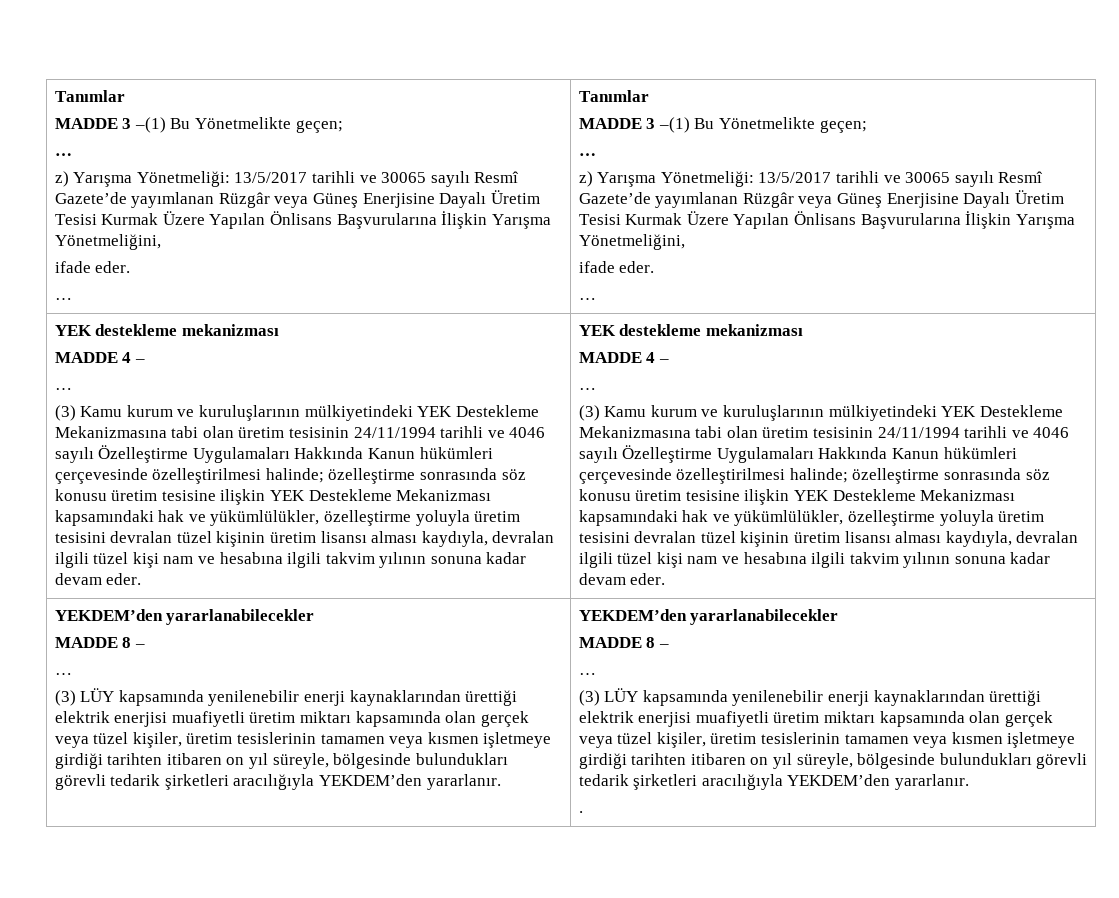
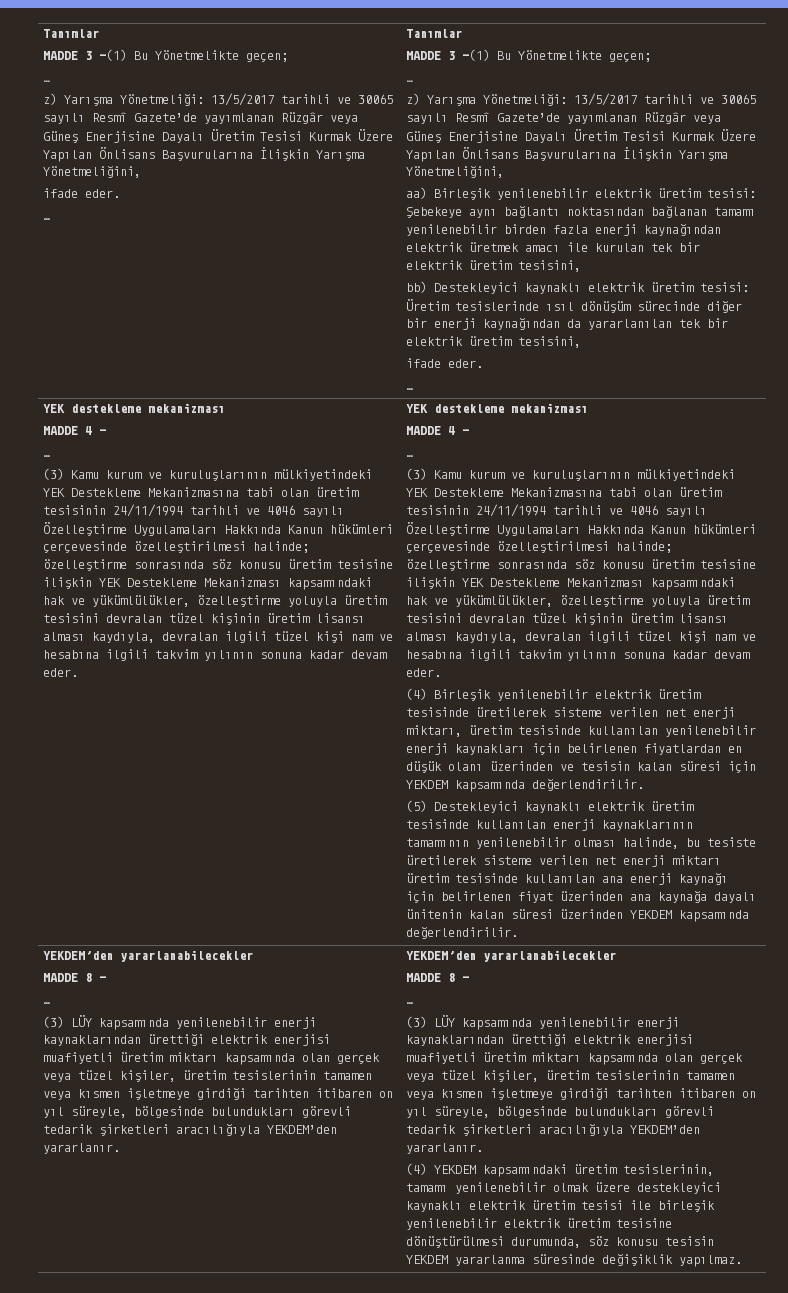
+ aa) Birleşik yenilenebilir elektrik üretim tesisi: Şebekeye aynı bağlantı noktasından bağlanan tamamı yenilenebilir birden fazla enerji kaynağından elektrik üretmek amacı ile kurulan tek bir elektrik üretim tesisini,
+ bb) Destekleyici kaynaklı elektrik üretim tesisi: Üretim tesislerinde ısıl dönüşüm sürecinde diğer bir enerji kaynağından da yararlanılan tek bir elektrik üretim tesisini,
+ (4) Birleşik yenilenebilir elektrik üretim tesisinde üretilerek sisteme verilen net enerji miktarı, üretim tesisinde kullanılan yenilenebilir enerji kaynakları için belirlenen fiyatlardan en düşük olanı üzerinden ve tesisin kalan süresi için YEKDEM kapsamında değerlendirilir.
+ (5) Destekleyici kaynaklı elektrik üretim tesisinde kullanılan enerji kaynaklarının tamamının yenilenebilir olması halinde, bu tesiste üretilerek sisteme verilen net enerji miktarı üretim tesisinde kullanılan ana enerji kaynağı için belirlenen fiyat üzerinden ana kaynağa dayalı ünitenin kalan süresi üzerinden YEKDEM kapsamında değerlendirilir.
- .
+ (4) YEKDEM kapsamındaki üretim tesislerinin, tamamı yenilenebilir olmak üzere destekleyici kaynaklı elektrik üretim tesisi ile birleşik yenilenebilir elektrik üretim tesisine dönüştürülmesi durumunda, söz konusu tesisin YEKDEM yararlanma süresinde değişiklik yapılmaz.

